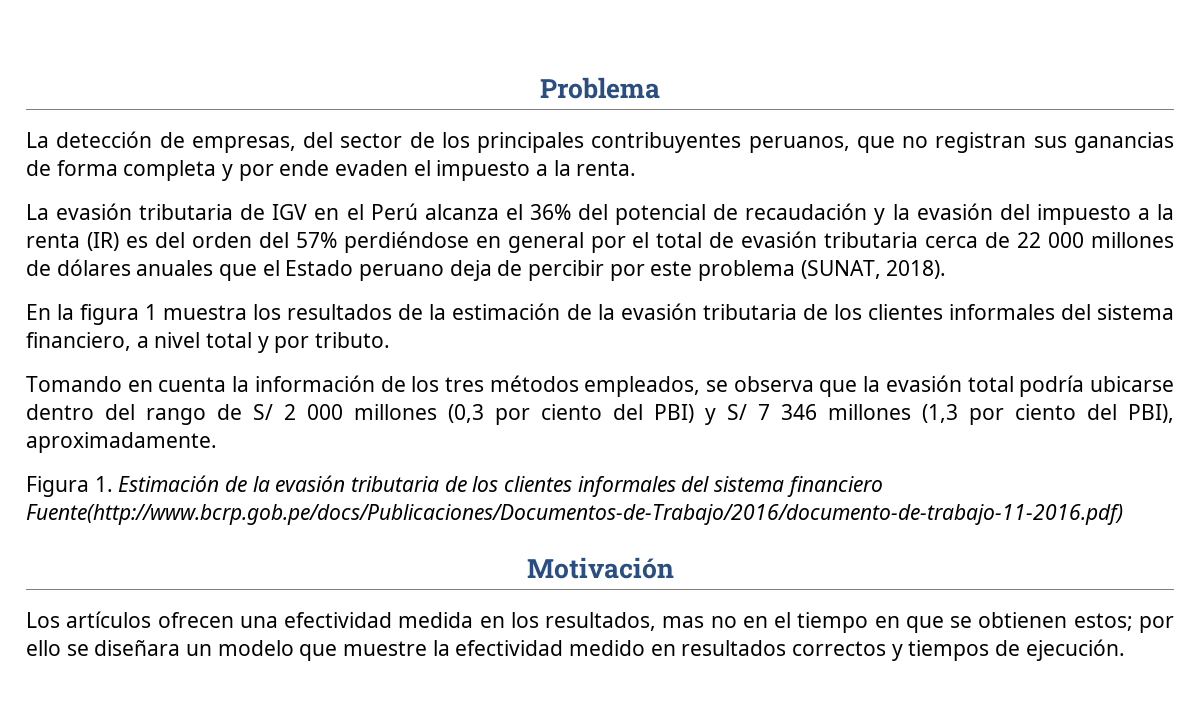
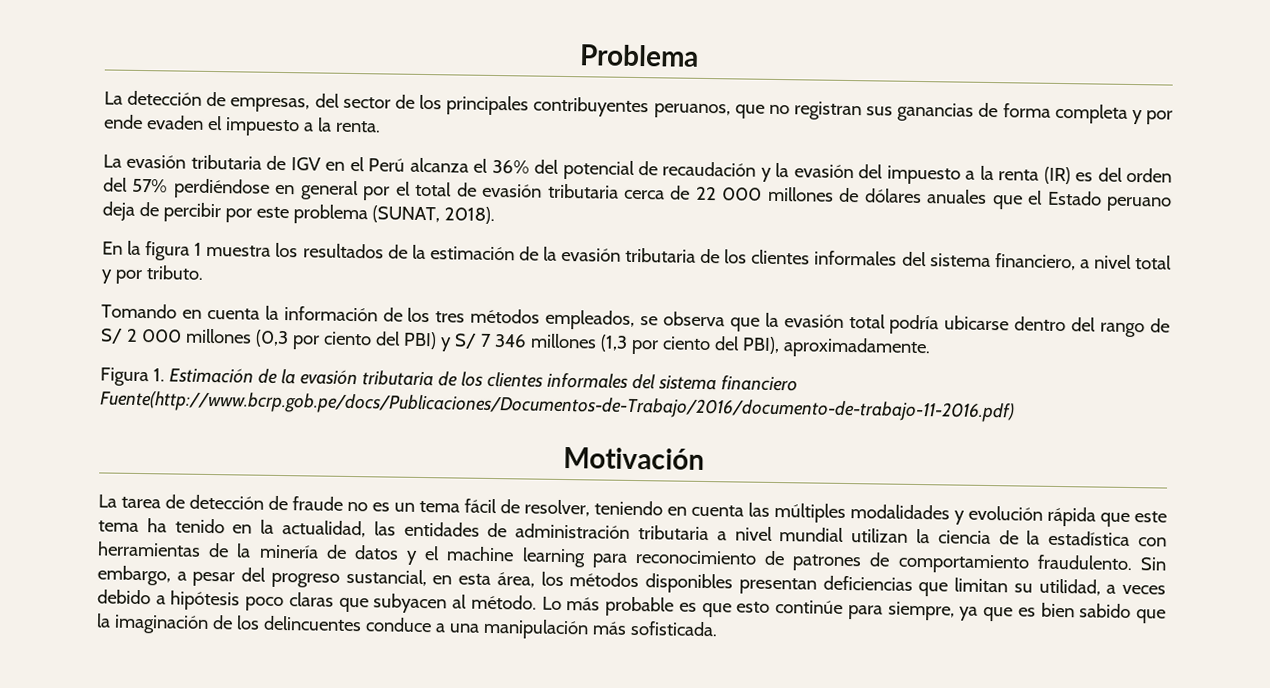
- Los artículos ofrecen una efectividad medida en los resultados, mas no en el tiempo en que se obtienen estos; por ello se diseñara un modelo que muestre la efectividad medido en resultados correctos y tiempos de ejecución.
+ La tarea de detección de fraude no es un tema fácil de resolver, teniendo en cuenta las múltiples modalidades y evolución rápida que este tema ha tenido en la actualidad, las entidades de administración tributaria a nivel mundial utilizan la ciencia de la estadística con herramientas de la minería de datos y el machine learning para reconocimiento de patrones de comportamiento fraudulento. Sin embargo, a pesar del progreso sustancial, en esta área, los métodos disponibles presentan deficiencias que limitan su utilidad, a veces debido a hipótesis poco claras que subyacen al método. Lo más probable es que esto continúe para siempre, ya que es bien sabido que la imaginación de los delincuentes conduce a una manipulación más sofisticada.

